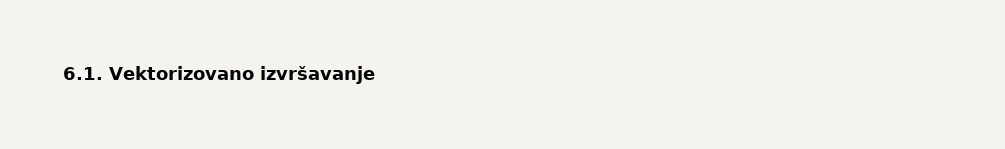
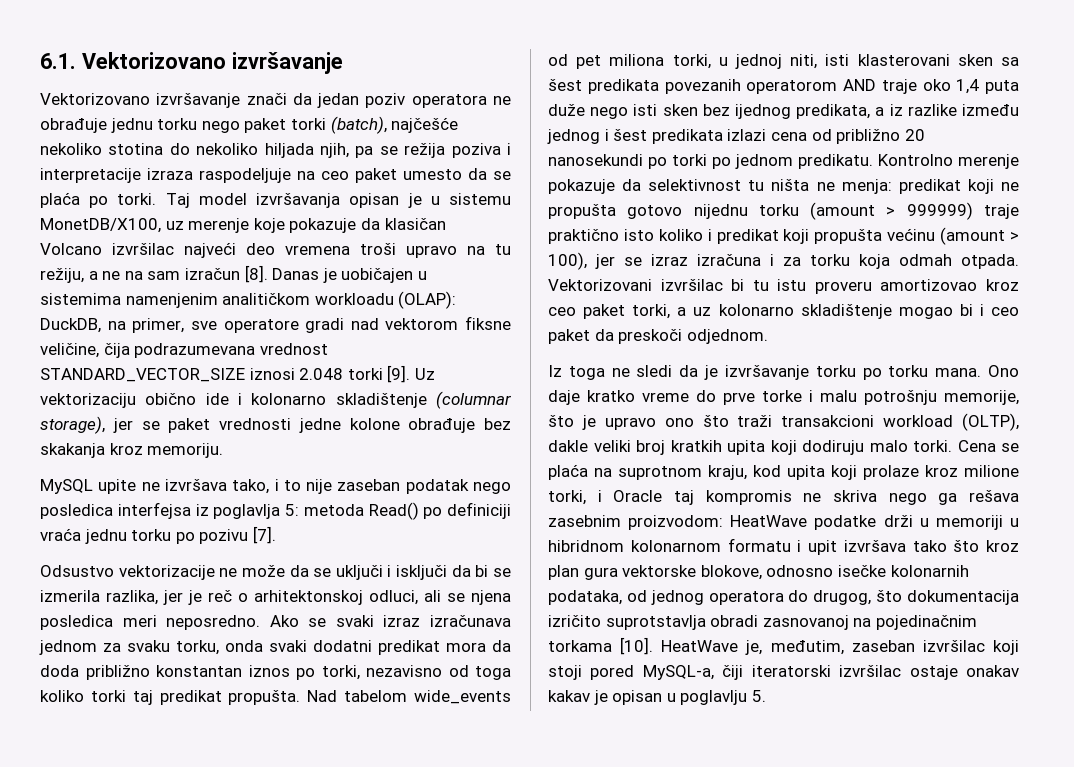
+ Vektorizovano izvršavanje znači da jedan poziv operatora ne obrađuje jednu torku nego paket torki (batch), najčešće nekoliko stotina do nekoliko hiljada njih, pa se režija poziva i interpretacije izraza raspodeljuje na ceo paket umesto da se plaća po torki. Taj model izvršavanja opisan je u sistemu MonetDB/X100, uz merenje koje pokazuje da klasičan Volcano izvršilac najveći deo vremena troši upravo na tu režiju, a ne na sam izračun [8]. Danas je uobičajen u sistemima namenjenim analitičkom workloadu (OLAP): DuckDB, na primer, sve operatore gradi nad vektorom fiksne veličine, čija podrazumevana vrednost STANDARD_VECTOR_SIZE iznosi 2.048 torki [9]. Uz vektorizaciju obično ide i kolonarno skladištenje (columnar storage), jer se paket vrednosti jedne kolone obrađuje bez skakanja kroz memoriju.
+ MySQL upite ne izvršava tako, i to nije zaseban podatak nego posledica interfejsa iz poglavlja 5: metoda Read() po definiciji vraća jednu torku po pozivu [7].
+ Odsustvo vektorizacije ne može da se uključi i isključi da bi se izmerila razlika, jer je reč o arhitektonskoj odluci, ali se njena posledica meri neposredno. Ako se svaki izraz izračunava jednom za svaku torku, onda svaki dodatni predikat mora da doda približno konstantan iznos po torki, nezavisno od toga koliko torki taj predikat propušta. Nad tabelom wide_events od pet miliona torki, u jednoj niti, isti klasterovani sken sa šest predikata povezanih operatorom AND traje oko 1,4 puta duže nego isti sken bez ijednog predikata, a iz razlike između jednog i šest predikata izlazi cena od približno 20 nanosekundi po torki po jednom predikatu. Kontrolno merenje pokazuje da selektivnost tu ništa ne menja: predikat koji ne propušta gotovo nijednu torku (amount > 999999) traje praktično isto koliko i predikat koji propušta većinu (amount > 100), jer se izraz izračuna i za torku koja odmah otpada. Vektorizovani izvršilac bi tu istu proveru amortizovao kroz ceo paket torki, a uz kolonarno skladištenje mogao bi i ceo paket da preskoči odjednom.
+ Iz toga ne sledi da je izvršavanje torku po torku mana. Ono daje kratko vreme do prve torke i malu potrošnju memorije, što je upravo ono što traži transakcioni workload (OLTP), dakle veliki broj kratkih upita koji dodiruju malo torki. Cena se plaća na suprotnom kraju, kod upita koji prolaze kroz milione torki, i Oracle taj kompromis ne skriva nego ga rešava zasebnim proizvodom: HeatWave podatke drži u memoriji u hibridnom kolonarnom formatu i upit izvršava tako što kroz plan gura vektorske blokove, odnosno isečke kolonarnih podataka, od jednog operatora do drugog, što dokumentacija izričito suprotstavlja obradi zasnovanoj na pojedinačnim torkama [10]. HeatWave je, međutim, zaseban izvršilac koji stoji pored MySQL-a, čiji iteratorski izvršilac ostaje onakav kakav je opisan u poglavlju 5.

